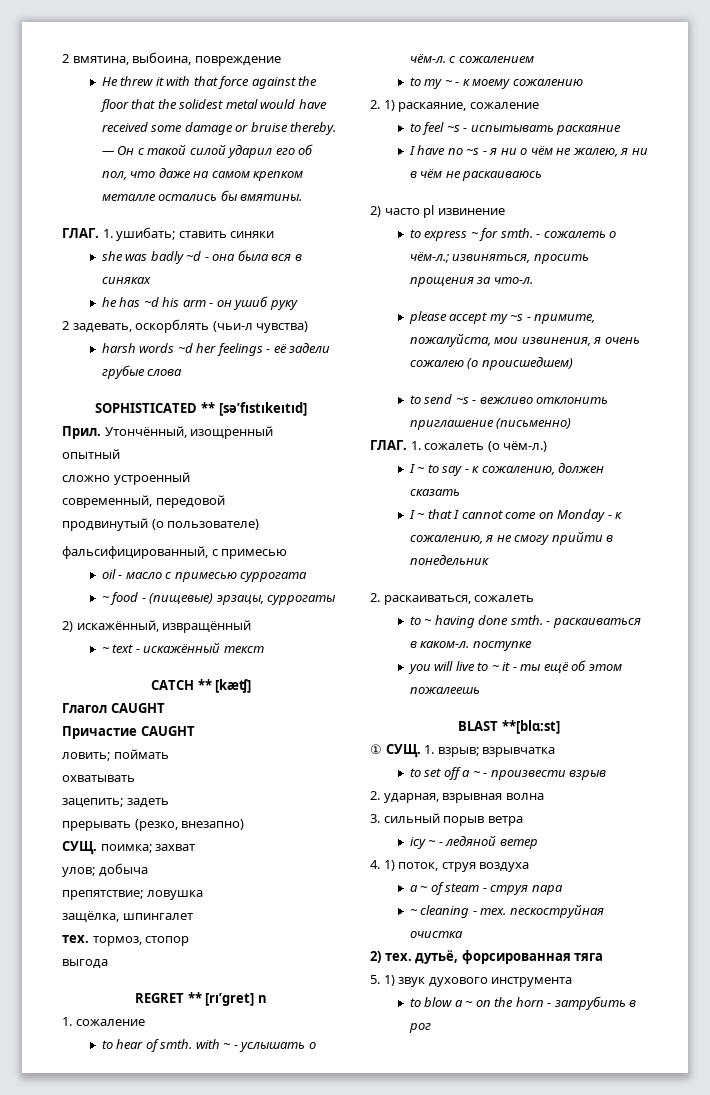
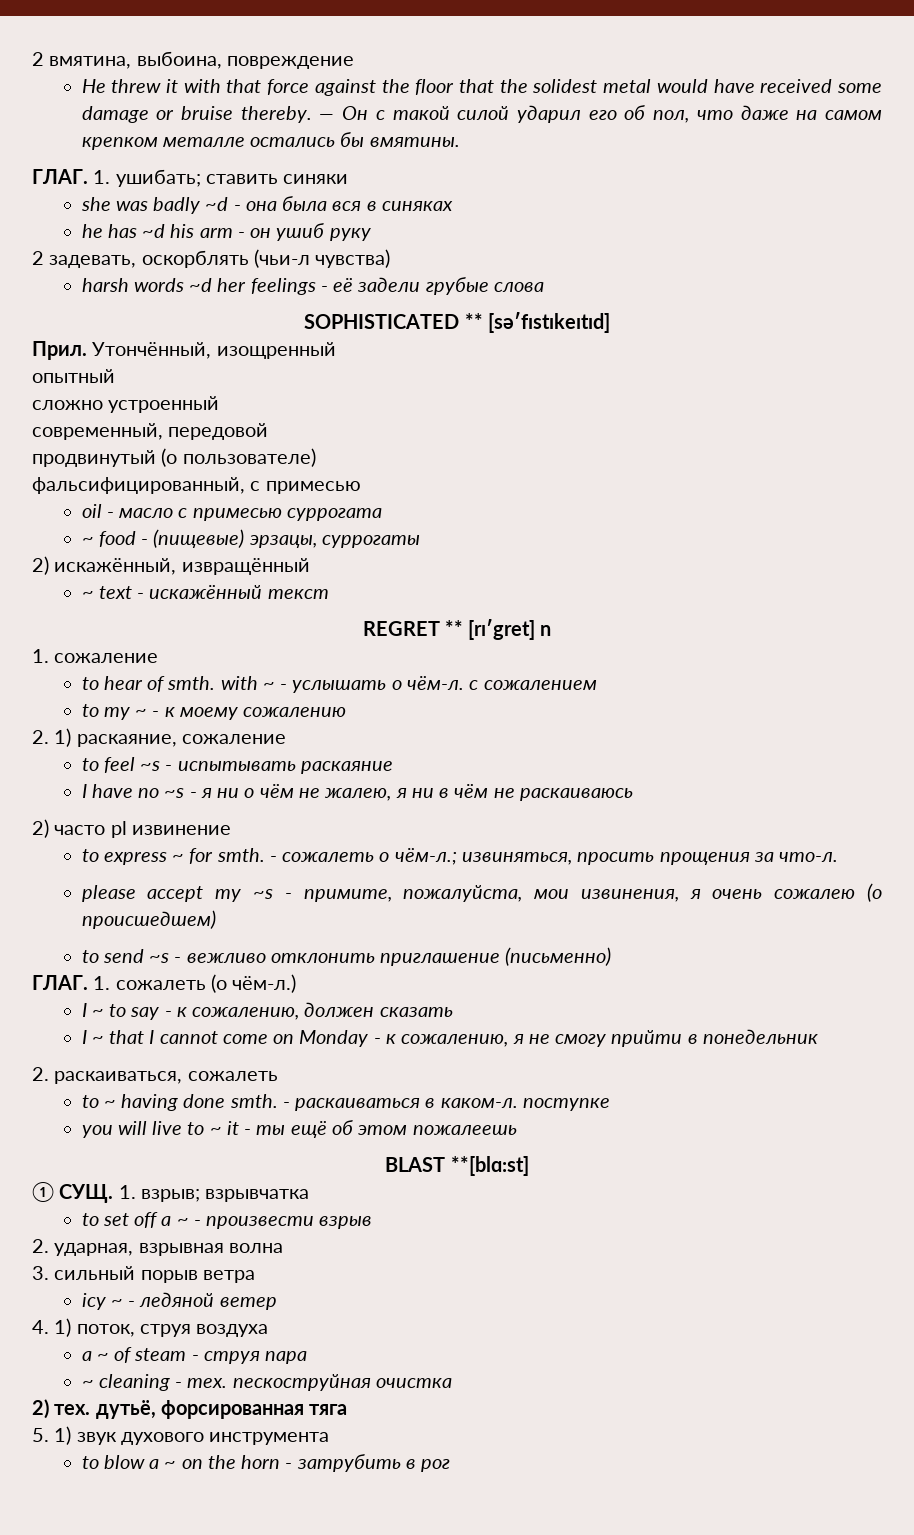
- CATCH ** [kæʧ]
- Глагол CAUGHT
- Причастие CAUGHT
- ловить; поймать
- охватывать
- зацепить; задеть
- прерывать (резко, внезапно)
- СУЩ. поимка; захват
- улов; добыча
- препятствие; ловушка
- защёлка, шпингалет
- тех. тормоз, стопор
- выгода

